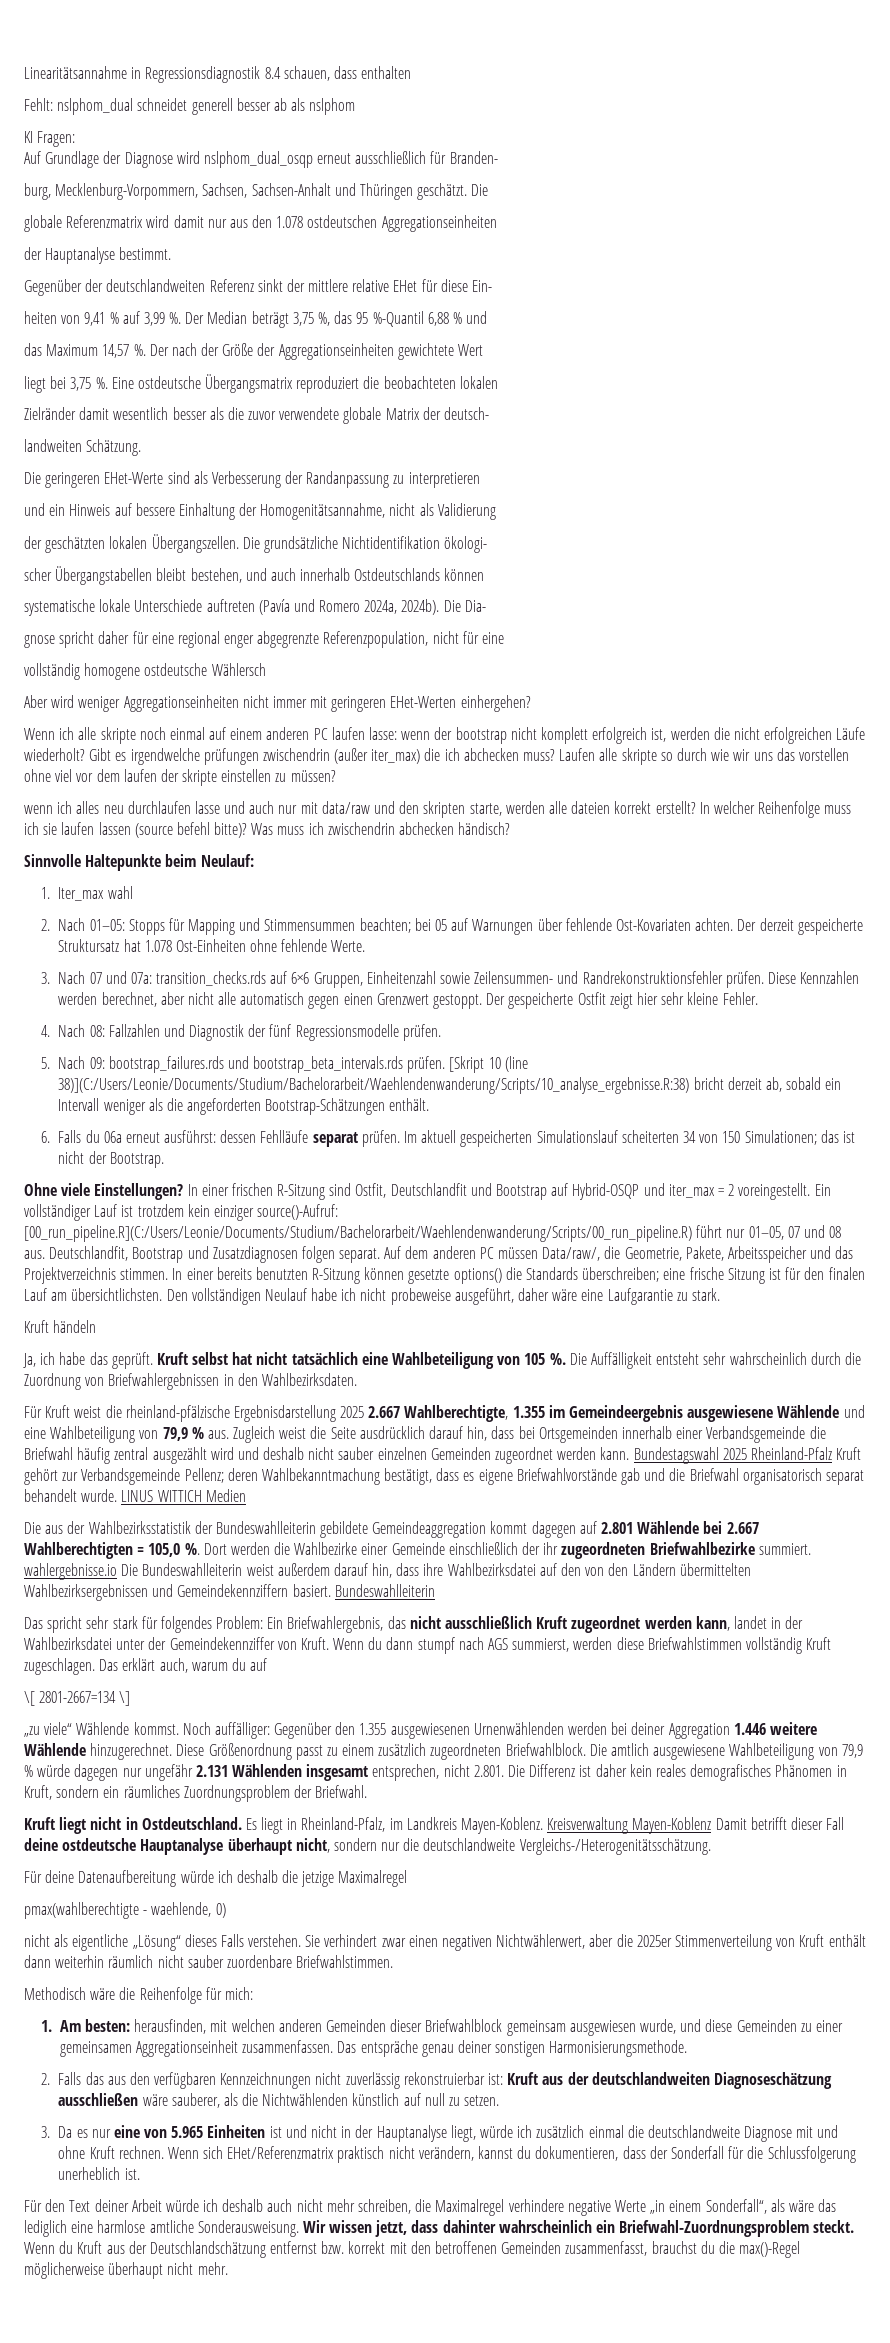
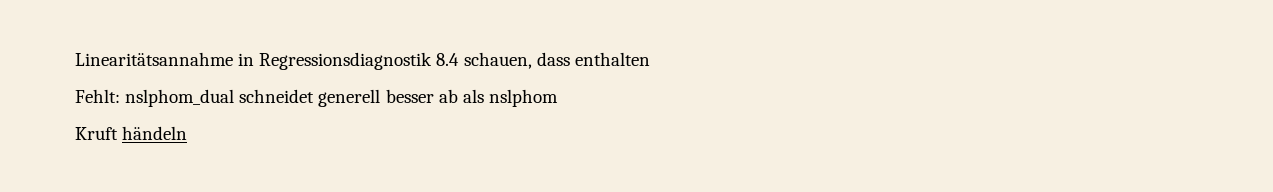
- KI Fragen:
- Auf Grundlage der Diagnose wird nslphom_dual_osqp erneut ausschließlich für Branden-
- burg, Mecklenburg-Vorpommern, Sachsen, Sachsen-Anhalt und Thüringen geschätzt. Die
- globale Referenzmatrix wird damit nur aus den 1.078 ostdeutschen Aggregationseinheiten
- der Hauptanalyse bestimmt.
- Gegenüber der deutschlandweiten Referenz sinkt der mittlere relative EHet für diese Ein-
- heiten von 9,41 % auf 3,99 %. Der Median beträgt 3,75 %, das 95 %-Quantil 6,88 % und
- das Maximum 14,57 %. Der nach der Größe der Aggregationseinheiten gewichtete Wert
- liegt bei 3,75 %. Eine ostdeutsche Übergangsmatrix reproduziert die beobachteten lokalen
- Zielränder damit wesentlich besser als die zuvor verwendete globale Matrix der deutsch-
- landweiten Schätzung.
- Die geringeren EHet-Werte sind als Verbesserung der Randanpassung zu interpretieren
- und ein Hinweis auf bessere Einhaltung der Homogenitätsannahme, nicht als Validierung
- der geschätzten lokalen Übergangszellen. Die grundsätzliche Nichtidentifikation ökologi-
- scher Übergangstabellen bleibt bestehen, und auch innerhalb Ostdeutschlands können
- systematische lokale Unterschiede auftreten (Pavía und Romero 2024a, 2024b). Die Dia-
- gnose spricht daher für eine regional enger abgegrenzte Referenzpopulation, nicht für eine
- vollständig homogene ostdeutsche Wählersch
- Aber wird weniger Aggregationseinheiten nicht immer mit geringeren EHet-Werten einhergehen?
- Wenn ich alle skripte noch einmal auf einem anderen PC laufen lasse: wenn der bootstrap nicht komplett erfolgreich ist, werden die nicht erfolgreichen Läufe wiederholt? Gibt es irgendwelche prüfungen zwischendrin (außer iter_max) die ich abchecken muss? Laufen alle skripte so durch wie wir uns das vorstellen ohne viel vor dem laufen der skripte einstellen zu müssen?
- wenn ich alles neu durchlaufen lasse und auch nur mit data/raw und den skripten starte, werden alle dateien korrekt erstellt? In welcher Reihenfolge muss ich sie laufen lassen (source befehl bitte)? Was muss ich zwischendrin abchecken händisch?
- Sinnvolle Haltepunkte beim Neulauf:
- 1. Iter_max wahl
- 2. Nach 01–05: Stopps für Mapping und Stimmensummen beachten; bei 05 auf Warnungen über fehlende Ost-Kovariaten achten. Der derzeit gespeicherte Struktursatz hat 1.078 Ost-Einheiten ohne fehlende Werte.
- 3. Nach 07 und 07a: transition_checks.rds auf 6×6 Gruppen, Einheitenzahl sowie Zeilensummen- und Randrekonstruktionsfehler prüfen. Diese Kennzahlen werden berechnet, aber nicht alle automatisch gegen einen Grenzwert gestoppt. Der gespeicherte Ostfit zeigt hier sehr kleine Fehler.
- 4. Nach 08: Fallzahlen und Diagnostik der fünf Regressionsmodelle prüfen.
- 5. Nach 09: bootstrap_failures.rds und bootstrap_beta_intervals.rds prüfen. [Skript 10 (line 38)](C:/Users/Leonie/Documents/Studium/Bachelorarbeit/Waehlendenwanderung/Scripts/10_analyse_ergebnisse.R:38) bricht derzeit ab, sobald ein Intervall weniger als die angeforderten Bootstrap-Schätzungen enthält.
- 6. Falls du 06a erneut ausführst: dessen Fehlläufe separat prüfen. Im aktuell gespeicherten Simulationslauf scheiterten 34 von 150 Simulationen; das ist nicht der Bootstrap.
- Ohne viele Einstellungen? In einer frischen R-Sitzung sind Ostfit, Deutschlandfit und Bootstrap auf Hybrid-OSQP und iter_max = 2 voreingestellt. Ein vollständiger Lauf ist trotzdem kein einziger source()-Aufruf: [00_run_pipeline.R](C:/Users/Leonie/Documents/Studium/Bachelorarbeit/Waehlendenwanderung/Scripts/00_run_pipeline.R) führt nur 01–05, 07 und 08 aus. Deutschlandfit, Bootstrap und Zusatzdiagnosen folgen separat. Auf dem anderen PC müssen Data/raw/, die Geometrie, Pakete, Arbeitsspeicher und das Projektverzeichnis stimmen. In einer bereits benutzten R-Sitzung können gesetzte options() die Standards überschreiben; eine frische Sitzung ist für den finalen Lauf am übersichtlichsten. Den vollständigen Neulauf habe ich nicht probeweise ausgeführt, daher wäre eine Laufgarantie zu stark.
  Kruft händeln
- Ja, ich habe das geprüft. Kruft selbst hat nicht tatsächlich eine Wahlbeteiligung von 105 %. Die Auffälligkeit entsteht sehr wahrscheinlich durch die Zuordnung von Briefwahlergebnissen in den Wahlbezirksdaten.
- Für Kruft weist die rheinland-pfälzische Ergebnisdarstellung 2025 2.667 Wahlberechtigte, 1.355 im Gemeindeergebnis ausgewiesene Wählende und eine Wahlbeteiligung von 79,9 % aus. Zugleich weist die Seite ausdrücklich darauf hin, dass bei Ortsgemeinden innerhalb einer Verbandsgemeinde die Briefwahl häufig zentral ausgezählt wird und deshalb nicht sauber einzelnen Gemeinden zugeordnet werden kann. Bundestagswahl 2025 Rheinland-Pfalz Kruft gehört zur Verbandsgemeinde Pellenz; deren Wahlbekanntmachung bestätigt, dass es eigene Briefwahlvorstände gab und die Briefwahl organisatorisch separat behandelt wurde. LINUS WITTICH Medien
- Die aus der Wahlbezirksstatistik der Bundeswahlleiterin gebildete Gemeindeaggregation kommt dagegen auf 2.801 Wählende bei 2.667 Wahlberechtigten = 105,0 %. Dort werden die Wahlbezirke einer Gemeinde einschließlich der ihr zugeordneten Briefwahlbezirke summiert. wahlergebnisse.io Die Bundeswahlleiterin weist außerdem darauf hin, dass ihre Wahlbezirksdatei auf den von den Ländern übermittelten Wahlbezirksergebnissen und Gemeindekennziffern basiert. Bundeswahlleiterin
- Das spricht sehr stark für folgendes Problem: Ein Briefwahlergebnis, das nicht ausschließlich Kruft zugeordnet werden kann, landet in der Wahlbezirksdatei unter der Gemeindekennziffer von Kruft. Wenn du dann stumpf nach AGS summierst, werden diese Briefwahlstimmen vollständig Kruft zugeschlagen. Das erklärt auch, warum du auf
- \[ 2801-2667=134 \]
- „zu viele“ Wählende kommst. Noch auffälliger: Gegenüber den 1.355 ausgewiesenen Urnenwählenden werden bei deiner Aggregation 1.446 weitere Wählende hinzugerechnet. Diese Größenordnung passt zu einem zusätzlich zugeordneten Briefwahlblock. Die amtlich ausgewiesene Wahlbeteiligung von 79,9 % würde dagegen nur ungefähr 2.131 Wählenden insgesamt entsprechen, nicht 2.801. Die Differenz ist daher kein reales demografisches Phänomen in Kruft, sondern ein räumliches Zuordnungsproblem der Briefwahl.
- Kruft liegt nicht in Ostdeutschland. Es liegt in Rheinland-Pfalz, im Landkreis Mayen-Koblenz. Kreisverwaltung Mayen-Koblenz Damit betrifft dieser Fall deine ostdeutsche Hauptanalyse überhaupt nicht, sondern nur die deutschlandweite Vergleichs-/Heterogenitätsschätzung.
- Für deine Datenaufbereitung würde ich deshalb die jetzige Maximalregel
- pmax(wahlberechtigte - waehlende, 0)
- nicht als eigentliche „Lösung“ dieses Falls verstehen. Sie verhindert zwar einen negativen Nichtwählerwert, aber die 2025er Stimmenverteilung von Kruft enthält dann weiterhin räumlich nicht sauber zuordenbare Briefwahlstimmen.
- Methodisch wäre die Reihenfolge für mich:
- 1. Am besten: herausfinden, mit welchen anderen Gemeinden dieser Briefwahlblock gemeinsam ausgewiesen wurde, und diese Gemeinden zu einer gemeinsamen Aggregationseinheit zusammenfassen. Das entspräche genau deiner sonstigen Harmonisierungsmethode.
- 2. Falls das aus den verfügbaren Kennzeichnungen nicht zuverlässig rekonstruierbar ist: Kruft aus der deutschlandweiten Diagnoseschätzung ausschließen wäre sauberer, als die Nichtwählenden künstlich auf null zu setzen.
- 3. Da es nur eine von 5.965 Einheiten ist und nicht in der Hauptanalyse liegt, würde ich zusätzlich einmal die deutschlandweite Diagnose mit und ohne Kruft rechnen. Wenn sich EHet/Referenzmatrix praktisch nicht verändern, kannst du dokumentieren, dass der Sonderfall für die Schlussfolgerung unerheblich ist.
- Für den Text deiner Arbeit würde ich deshalb auch nicht mehr schreiben, die Maximalregel verhindere negative Werte „in einem Sonderfall“, als wäre das lediglich eine harmlose amtliche Sonderausweisung. Wir wissen jetzt, dass dahinter wahrscheinlich ein Briefwahl-Zuordnungsproblem steckt. Wenn du Kruft aus der Deutschlandschätzung entfernst bzw. korrekt mit den betroffenen Gemeinden zusammenfasst, brauchst du die max()-Regel möglicherweise überhaupt nicht mehr.

